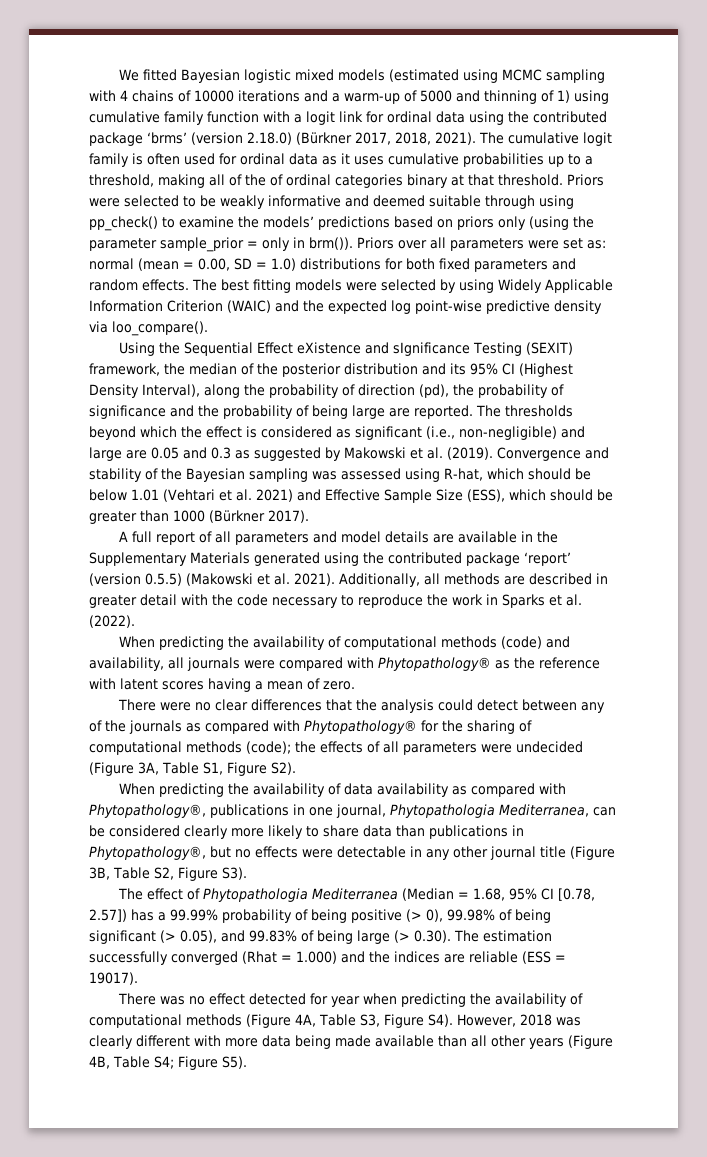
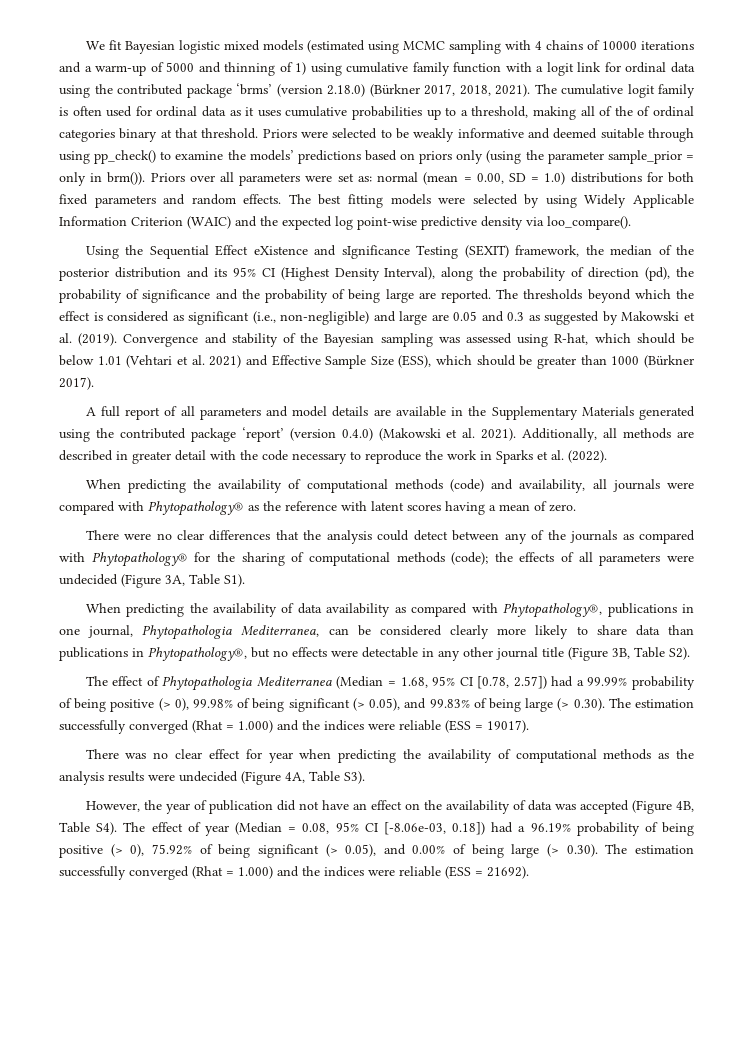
- We fitted Bayesian logistic mixed models (estimated using MCMC sampling with 4 chains of 10000 iterations and a warm-up of 5000 and thinning of 1) using cumulative family function with a logit link for ordinal data using the contributed package ‘brms’ (version 2.18.0) (Bürkner 2017, 2018, 2021).
+ We fit Bayesian logistic mixed models (estimated using MCMC sampling with 4 chains of 10000 iterations and a warm-up of 5000 and thinning of 1) using cumulative family function with a logit link for ordinal data using the contributed package ‘brms’ (version 2.18.0) (Bürkner 2017, 2018, 2021).
- A full report of all parameters and model details are available in the Supplementary Materials generated using the contributed package ‘report’ (version 0.5.5) (Makowski et al. 2021).
+ A full report of all parameters and model details are available in the Supplementary Materials generated using the contributed package ‘report’ (version 0.4.0) (Makowski et al. 2021).
- There were no clear differences that the analysis could detect between any of the journals as compared with Phytopathology® for the sharing of computational methods (code); the effects of all parameters were undecided (Figure 3A, Table S1, Figure S2).
+ There were no clear differences that the analysis could detect between any of the journals as compared with Phytopathology® for the sharing of computational methods (code); the effects of all parameters were undecided (Figure 3A, Table S1).
- When predicting the availability of data availability as compared with Phytopathology®, publications in one journal, Phytopathologia Mediterranea, can be considered clearly more likely to share data than publications in Phytopathology®, but no effects were detectable in any other journal title (Figure 3B, Table S2, Figure S3).
+ When predicting the availability of data availability as compared with Phytopathology®, publications in one journal, Phytopathologia Mediterranea, can be considered clearly more likely to share data than publications in Phytopathology®, but no effects were detectable in any other journal title (Figure 3B, Table S2).
- The effect of Phytopathologia Mediterranea (Median = 1.68, 95% CI [0.78, 2.57]) has a 99.99% probability of being positive (> 0), 99.98% of being significant (> 0.05), and 99.83% of being large (> 0.30). The estimation successfully converged (Rhat = 1.000) and the indices are reliable (ESS = 19017).
+ The effect of Phytopathologia Mediterranea (Median = 1.68, 95% CI [0.78, 2.57]) had a 99.99% probability of being positive (> 0), 99.98% of being significant (> 0.05), and 99.83% of being large (> 0.30). The estimation successfully converged (Rhat = 1.000) and the indices were reliable (ESS = 19017).
- There was no effect detected for year when predicting the availability of computational methods (Figure 4A, Table S3, Figure S4). However, 2018 was clearly different with more data being made available than all other years (Figure 4B, Table S4; Figure S5).
+ There was no clear effect for year when predicting the availability of computational methods as the analysis results were undecided (Figure 4A, Table S3).
+ However, the year of publication did not have an effect on the availability of data was accepted (Figure 4B, Table S4). The effect of year (Median = 0.08, 95% CI [-8.06e-03, 0.18]) had a 96.19% probability of being positive (> 0), 75.92% of being significant (> 0.05), and 0.00% of being large (> 0.30). The estimation successfully converged (Rhat = 1.000) and the indices were reliable (ESS = 21692).

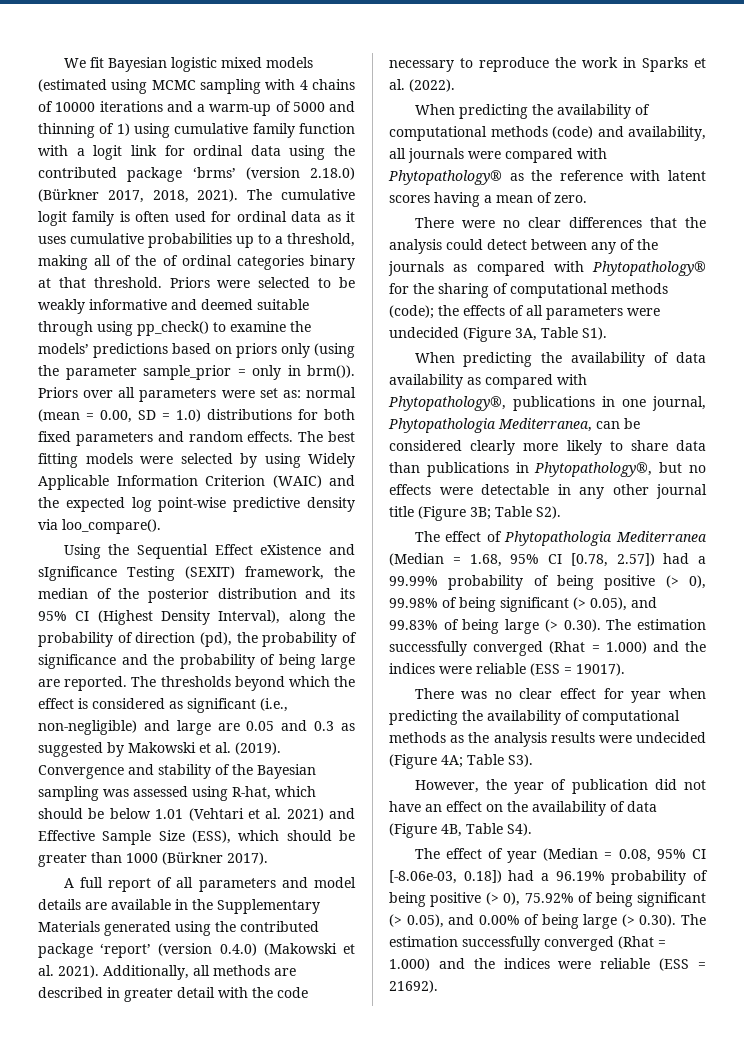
- When predicting the availability of data availability as compared with Phytopathology®, publications in one journal, Phytopathologia Mediterranea, can be considered clearly more likely to share data than publications in Phytopathology®, but no effects were detectable in any other journal title (Figure 3B, Table S2).
+ When predicting the availability of data availability as compared with Phytopathology®, publications in one journal, Phytopathologia Mediterranea, can be considered clearly more likely to share data than publications in Phytopathology®, but no effects were detectable in any other journal title (Figure 3B; Table S2).
- There was no clear effect for year when predicting the availability of computational methods as the analysis results were undecided (Figure 4A, Table S3).
+ There was no clear effect for year when predicting the availability of computational methods as the analysis results were undecided (Figure 4A; Table S3).
- However, the year of publication did not have an effect on the availability of data was accepted (Figure 4B, Table S4). The effect of year (Median = 0.08, 95% CI [-8.06e-03, 0.18]) had a 96.19% probability of being positive (> 0), 75.92% of being significant (> 0.05), and 0.00% of being large (> 0.30). The estimation successfully converged (Rhat = 1.000) and the indices were reliable (ESS = 21692).
+ However, the year of publication did not have an effect on the availability of data (Figure 4B, Table S4).
+ The effect of year (Median = 0.08, 95% CI [-8.06e-03, 0.18]) had a 96.19% probability of being positive (> 0), 75.92% of being significant (> 0.05), and 0.00% of being large (> 0.30). The estimation successfully converged (Rhat = 1.000) and the indices were reliable (ESS = 21692).

